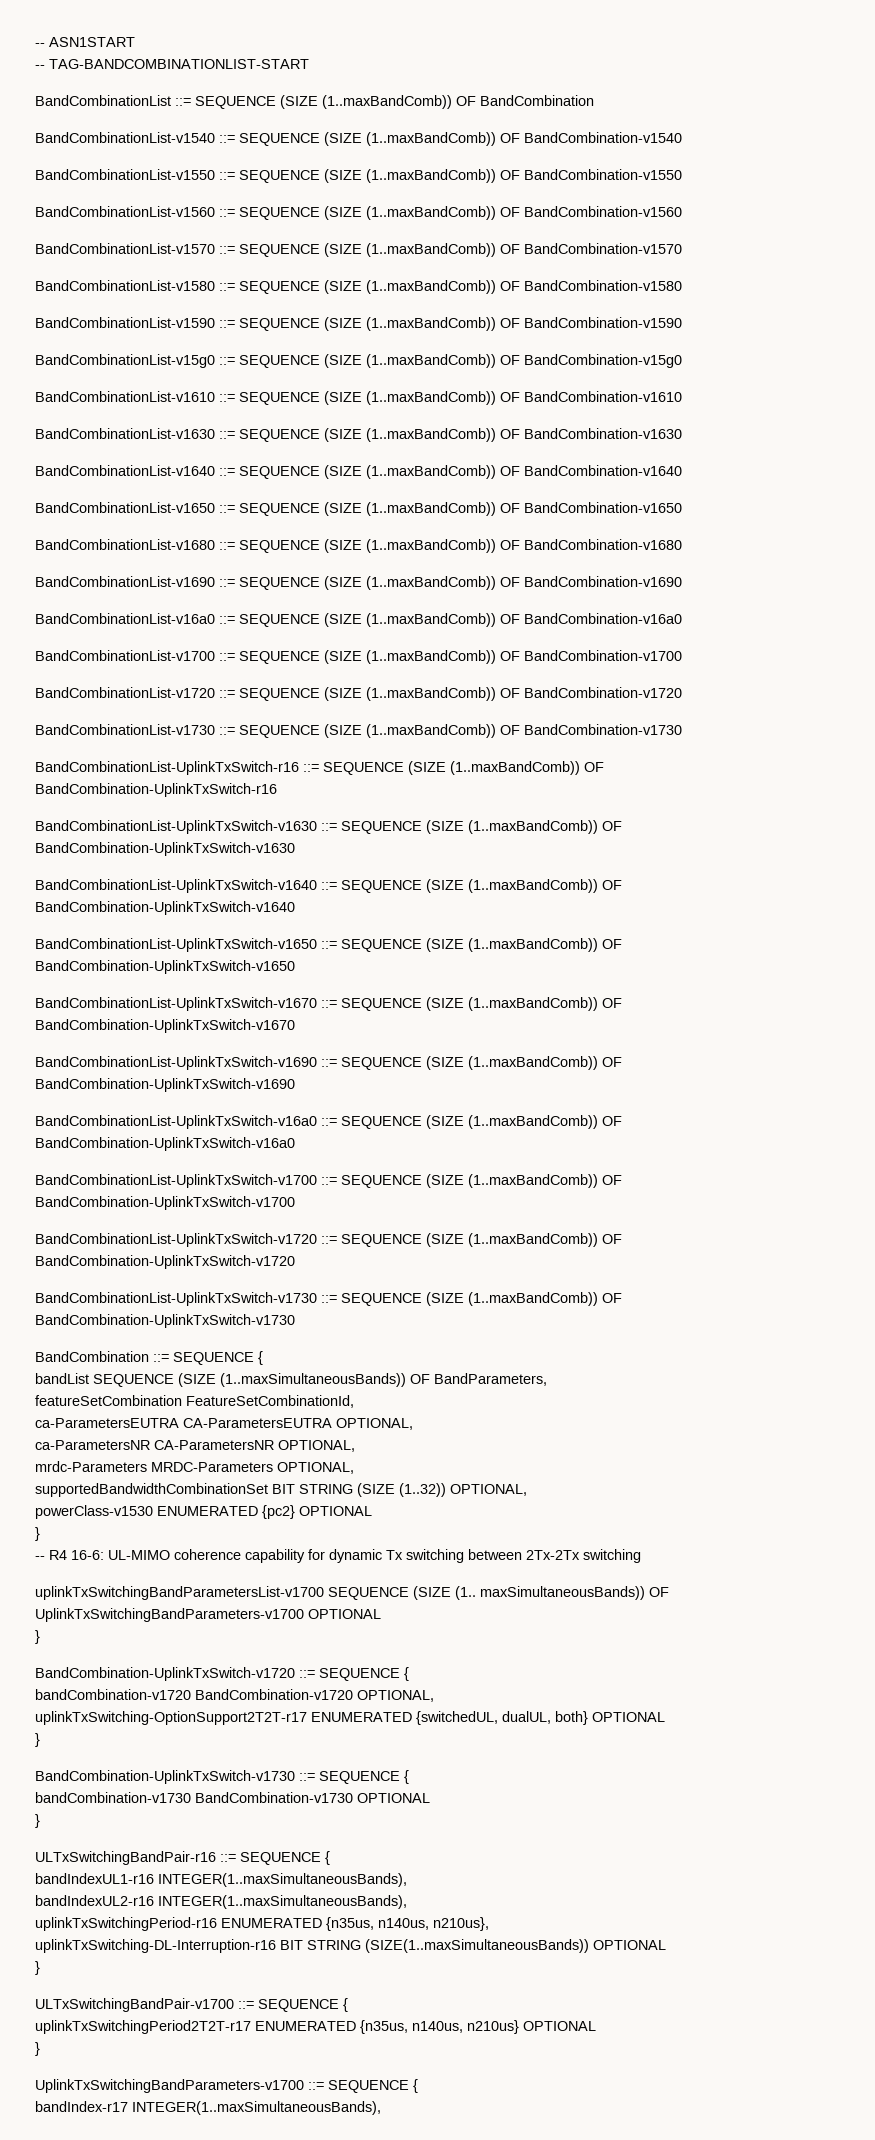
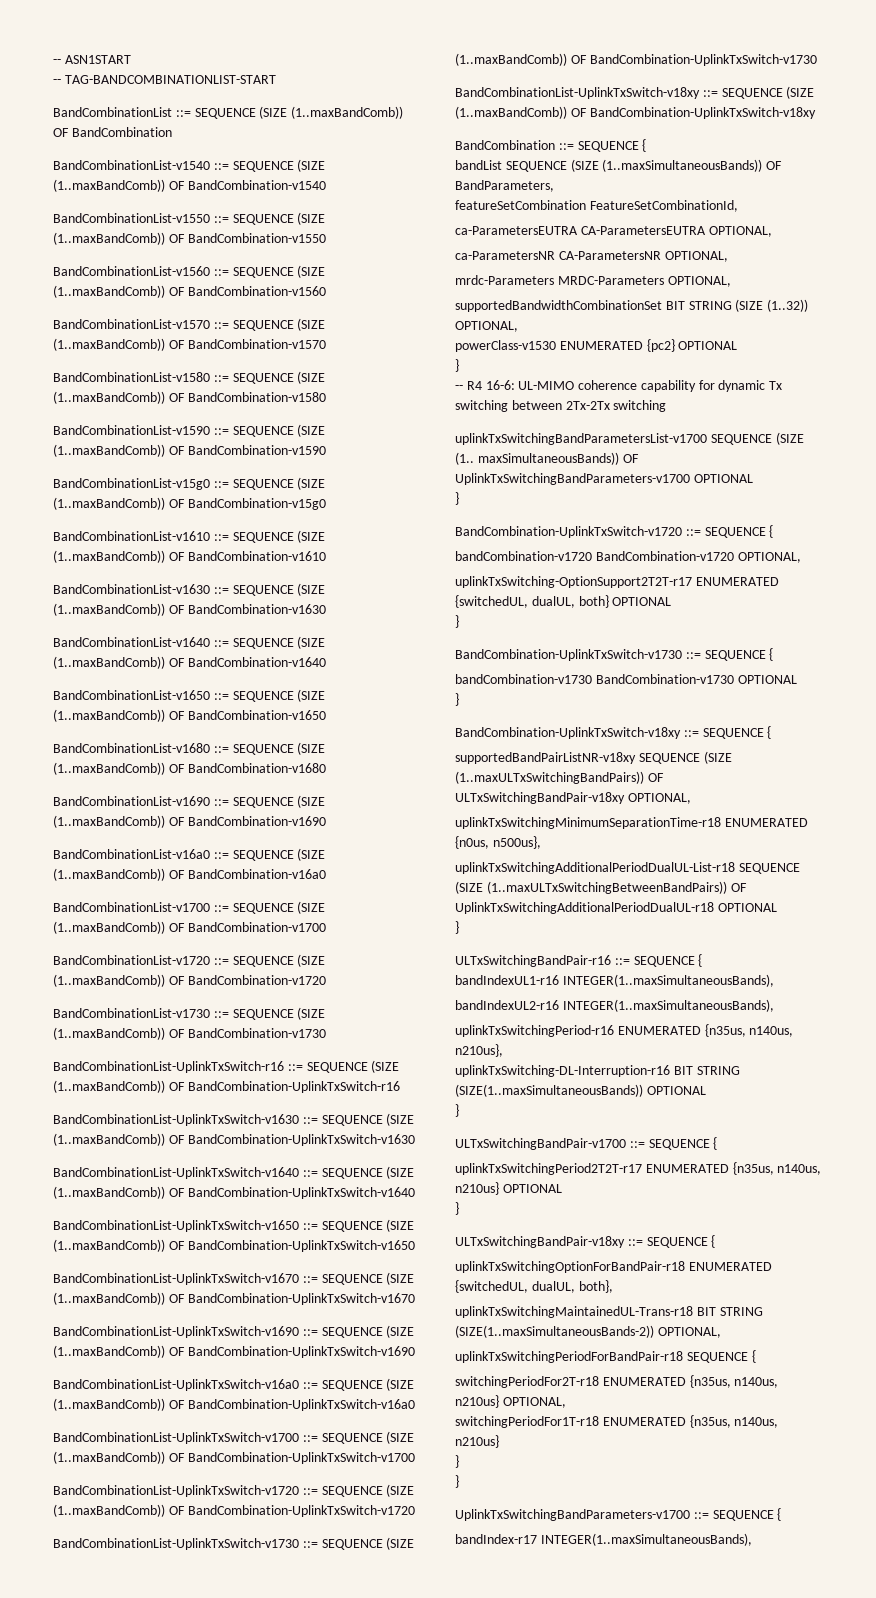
+ BandCombinationList-UplinkTxSwitch-v18xy ::= SEQUENCE (SIZE (1..maxBandComb)) OF BandCombination-UplinkTxSwitch-v18xy
+ BandCombination-UplinkTxSwitch-v18xy ::= SEQUENCE {
+ supportedBandPairListNR-v18xy SEQUENCE (SIZE (1..maxULTxSwitchingBandPairs)) OF ULTxSwitchingBandPair-v18xy OPTIONAL,
+ uplinkTxSwitchingMinimumSeparationTime-r18 ENUMERATED {n0us, n500us},
+ uplinkTxSwitchingAdditionalPeriodDualUL-List-r18 SEQUENCE (SIZE (1..maxULTxSwitchingBetweenBandPairs)) OF UplinkTxSwitchingAdditionalPeriodDualUL-r18 OPTIONAL
+ }
+ ULTxSwitchingBandPair-v18xy ::= SEQUENCE {
+ uplinkTxSwitchingOptionForBandPair-r18 ENUMERATED {switchedUL, dualUL, both},
+ uplinkTxSwitchingMaintainedUL-Trans-r18 BIT STRING (SIZE(1..maxSimultaneousBands-2)) OPTIONAL,
+ uplinkTxSwitchingPeriodForBandPair-r18 SEQUENCE {
+ switchingPeriodFor2T-r18 ENUMERATED {n35us, n140us, n210us} OPTIONAL,
+ switchingPeriodFor1T-r18 ENUMERATED {n35us, n140us, n210us}
+ }
+ }

